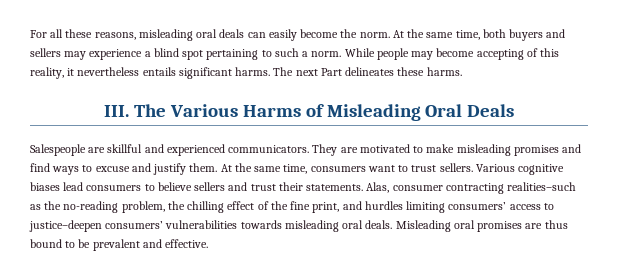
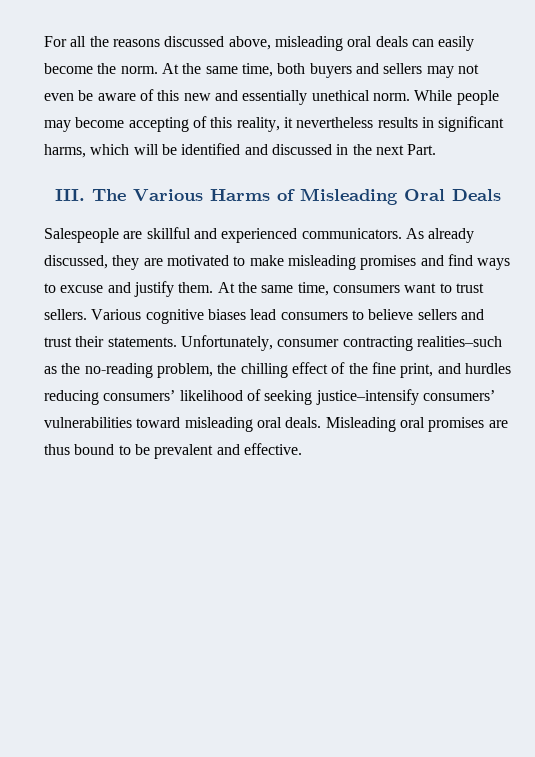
- For all these reasons, misleading oral deals can easily become the norm.
+ For all the reasons discussed above, misleading oral deals can easily become the norm.
- At the same time, both buyers and sellers may experience a blind spot pertaining to such a norm.
+ At the same time, both buyers and sellers may not even be aware of this new and essentially unethical norm.
- While people may become accepting of this reality, it nevertheless entails significant harms. The next Part delineates these harms.
+ While people may become accepting of this reality, it nevertheless results in significant harms, which will be identified and discussed in the next Part.
- They are motivated to make misleading promises and find ways to excuse and justify them.
+ As already discussed, they are motivated to make misleading promises and find ways to excuse and justify them.
- Alas, consumer contracting realities–such as the no-reading problem, the chilling effect of the fine print, and hurdles limiting consumers’ access to justice–deepen consumers’ vulnerabilities towards misleading oral deals.
+ Unfortunately, consumer contracting realities–such as the no-reading problem, the chilling effect of the fine print, and hurdles reducing consumers’ likelihood of seeking justice–intensify consumers’ vulnerabilities toward misleading oral deals.

